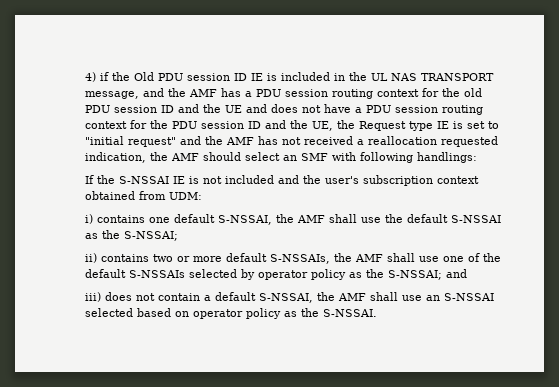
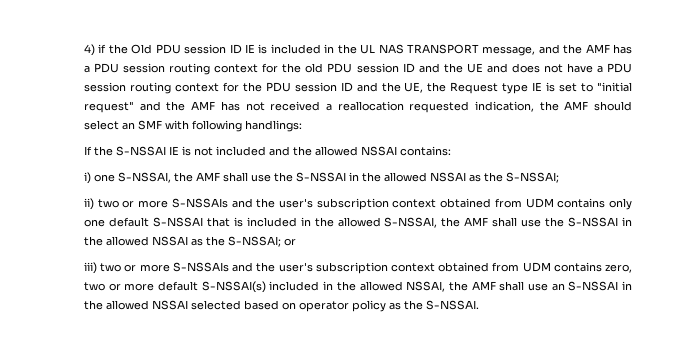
- If the S-NSSAI IE is not included and the user's subscription context obtained from UDM:
- i) contains one default S-NSSAI, the AMF shall use the default S-NSSAI as the S-NSSAI;
+ If the S-NSSAI IE is not included and the allowed NSSAI contains:
+ i) one S-NSSAI, the AMF shall use the S-NSSAI in the allowed NSSAI as the S-NSSAI;
- ii) contains two or more default S-NSSAIs, the AMF shall use one of the default S-NSSAIs selected by operator policy as the S-NSSAI; and
- iii) does not contain a default S-NSSAI, the AMF shall use an S-NSSAI selected based on operator policy as the S-NSSAI.
+ ii) two or more S-NSSAIs and the user's subscription context obtained from UDM contains only one default S-NSSAI that is included in the allowed S-NSSAI, the AMF shall use the S-NSSAI in the allowed NSSAI as the S-NSSAI; or
+ iii) two or more S-NSSAIs and the user's subscription context obtained from UDM contains zero, two or more default S-NSSAI(s) included in the allowed NSSAI, the AMF shall use an S-NSSAI in the allowed NSSAI selected based on operator policy as the S-NSSAI.

